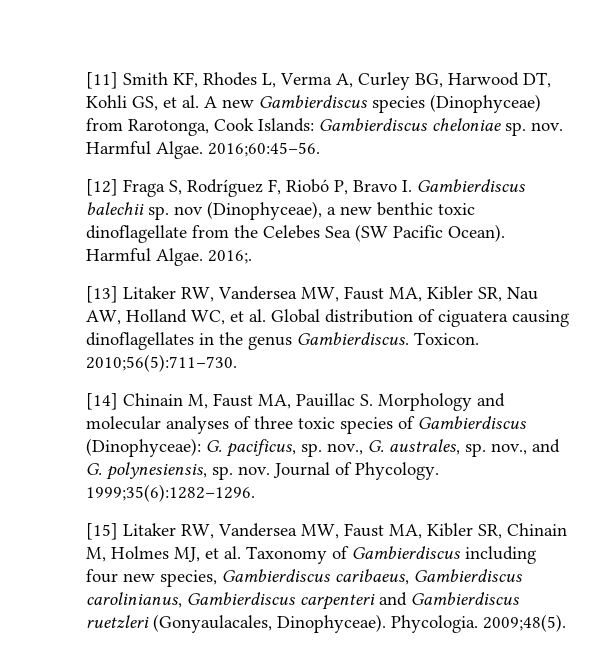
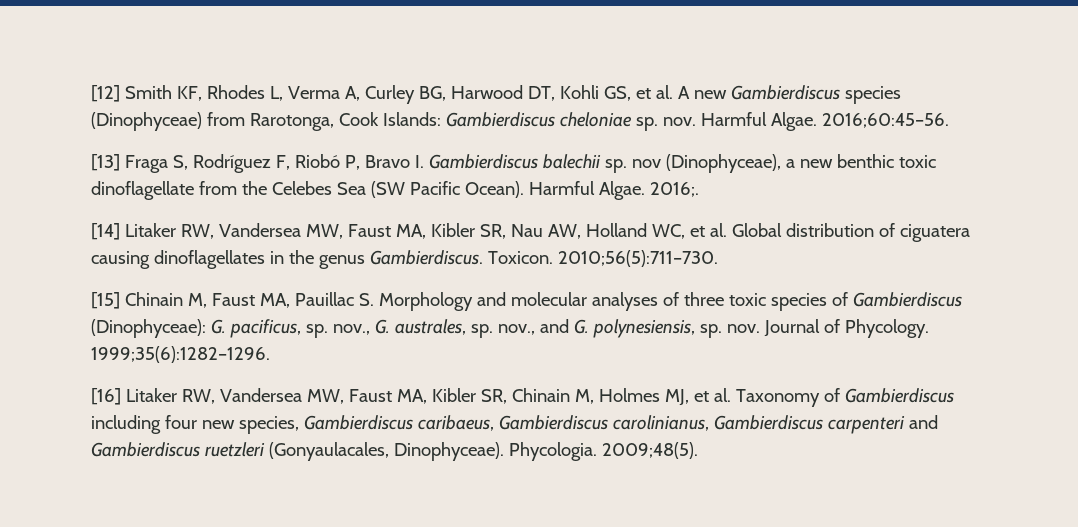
- [11] Smith KF, Rhodes L, Verma A, Curley BG, Harwood DT, Kohli GS, et al. A new Gambierdiscus species (Dinophyceae) from Rarotonga, Cook Islands: Gambierdiscus cheloniae sp. nov.
+ [12] Smith KF, Rhodes L, Verma A, Curley BG, Harwood DT, Kohli GS, et al. A new Gambierdiscus species (Dinophyceae) from Rarotonga, Cook Islands: Gambierdiscus cheloniae sp. nov.
- [12] Fraga S, Rodríguez F, Riobó P, Bravo I. Gambierdiscus balechii sp. nov (Dinophyceae), a new benthic toxic dinoflagellate from the Celebes Sea (SW Pacific Ocean).
+ [13] Fraga S, Rodríguez F, Riobó P, Bravo I. Gambierdiscus balechii sp. nov (Dinophyceae), a new benthic toxic dinoflagellate from the Celebes Sea (SW Pacific Ocean).
- [13] Litaker RW, Vandersea MW, Faust MA, Kibler SR, Nau AW, Holland WC, et al. Global distribution of ciguatera causing dinoflagellates in the genus Gambierdiscus.
+ [14] Litaker RW, Vandersea MW, Faust MA, Kibler SR, Nau AW, Holland WC, et al. Global distribution of ciguatera causing dinoflagellates in the genus Gambierdiscus.
- [14] Chinain M, Faust MA, Pauillac S. Morphology and molecular analyses of three toxic species of Gambierdiscus (Dinophyceae): G. pacificus, sp. nov., G. australes, sp. nov., and G. polynesiensis, sp. nov.
+ [15] Chinain M, Faust MA, Pauillac S. Morphology and molecular analyses of three toxic species of Gambierdiscus (Dinophyceae): G. pacificus, sp. nov., G. australes, sp. nov., and G. polynesiensis, sp. nov.
- [15] Litaker RW, Vandersea MW, Faust MA, Kibler SR, Chinain M, Holmes MJ, et al. Taxonomy of Gambierdiscus including four new species, Gambierdiscus caribaeus, Gambierdiscus carolinianus, Gambierdiscus carpenteri and Gambierdiscus ruetzleri (Gonyaulacales, Dinophyceae).
+ [16] Litaker RW, Vandersea MW, Faust MA, Kibler SR, Chinain M, Holmes MJ, et al. Taxonomy of Gambierdiscus including four new species, Gambierdiscus caribaeus, Gambierdiscus carolinianus, Gambierdiscus carpenteri and Gambierdiscus ruetzleri (Gonyaulacales, Dinophyceae).

